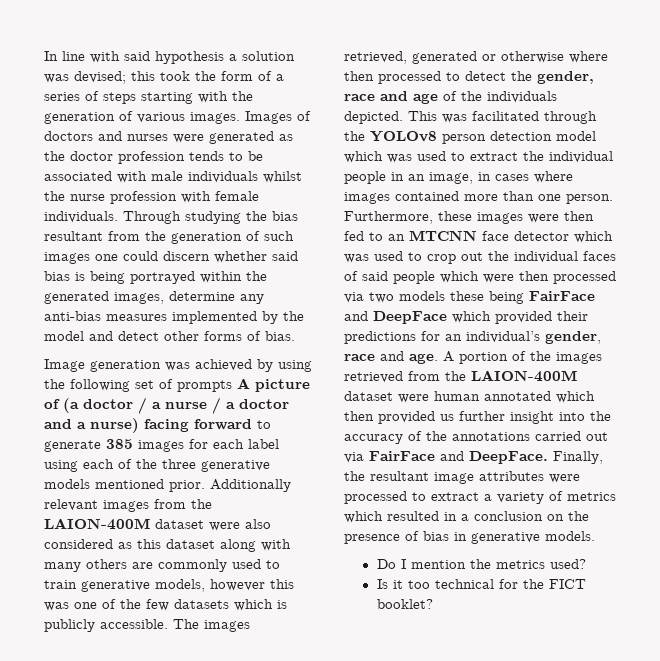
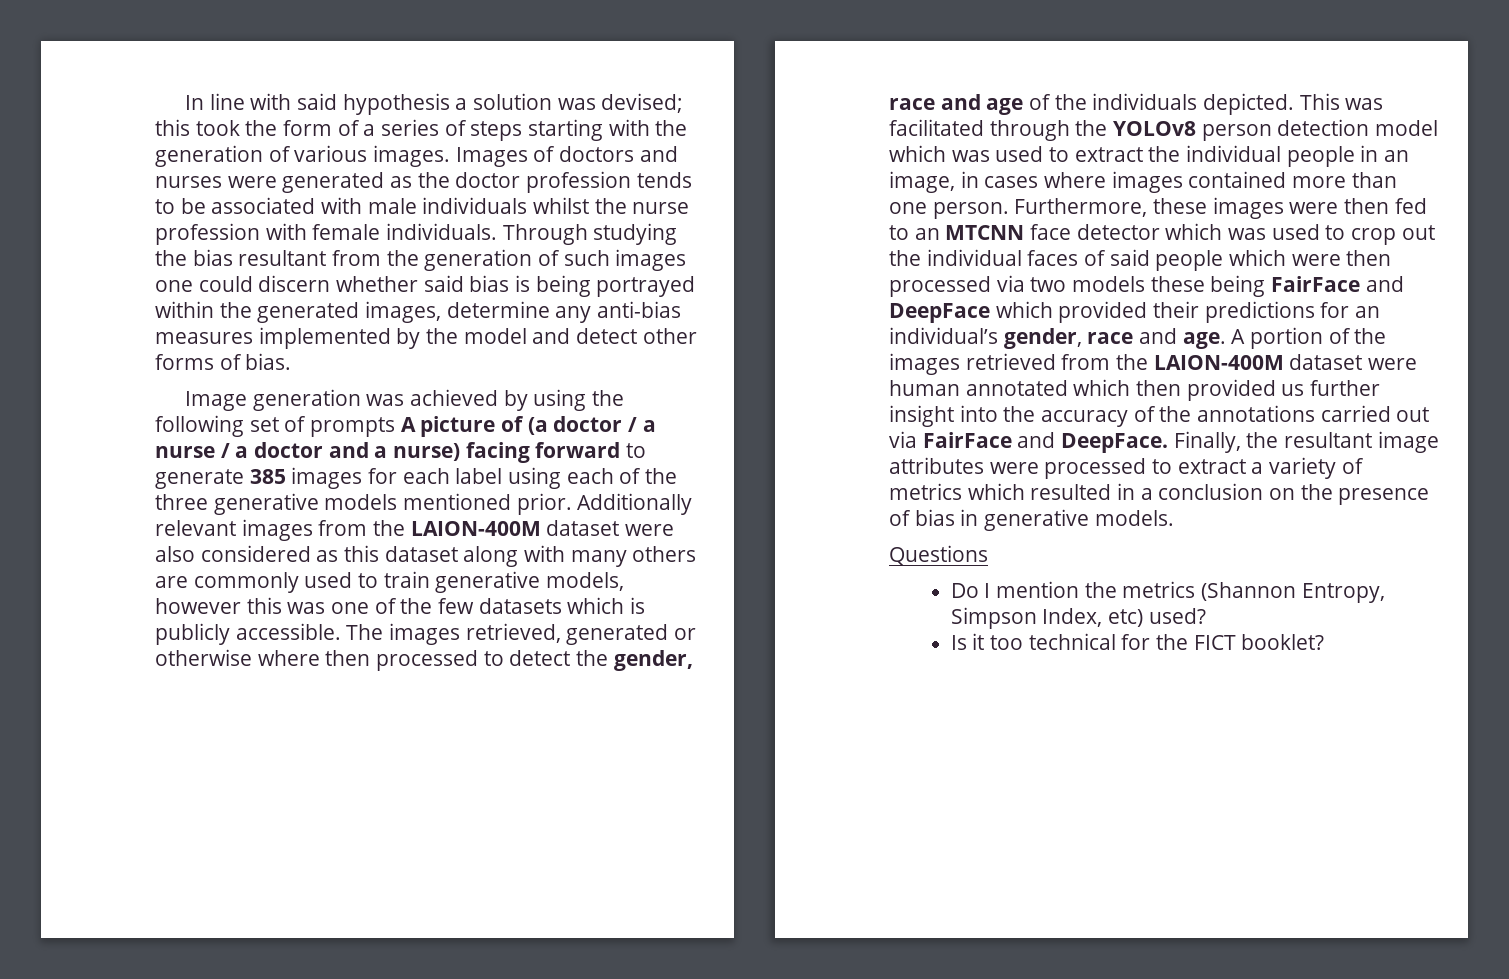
+ Questions
- Do I mention the metrics used?
+ Do I mention the metrics (Shannon Entropy, Simpson Index, etc) used?

